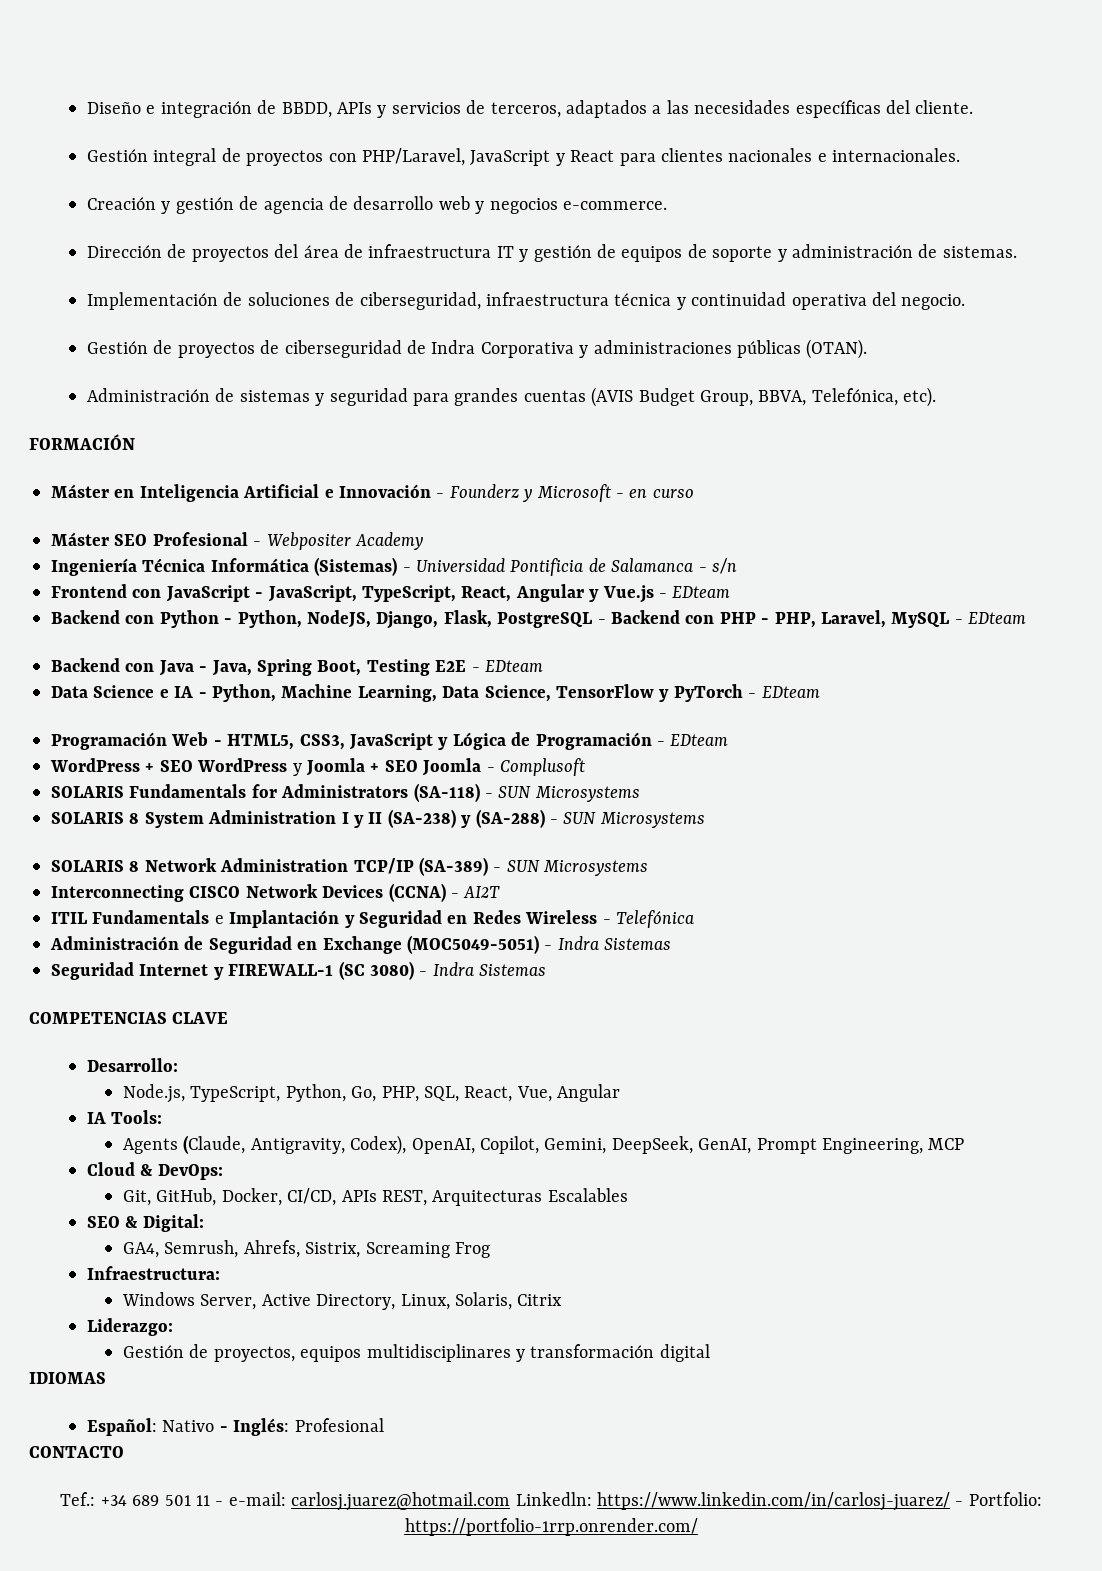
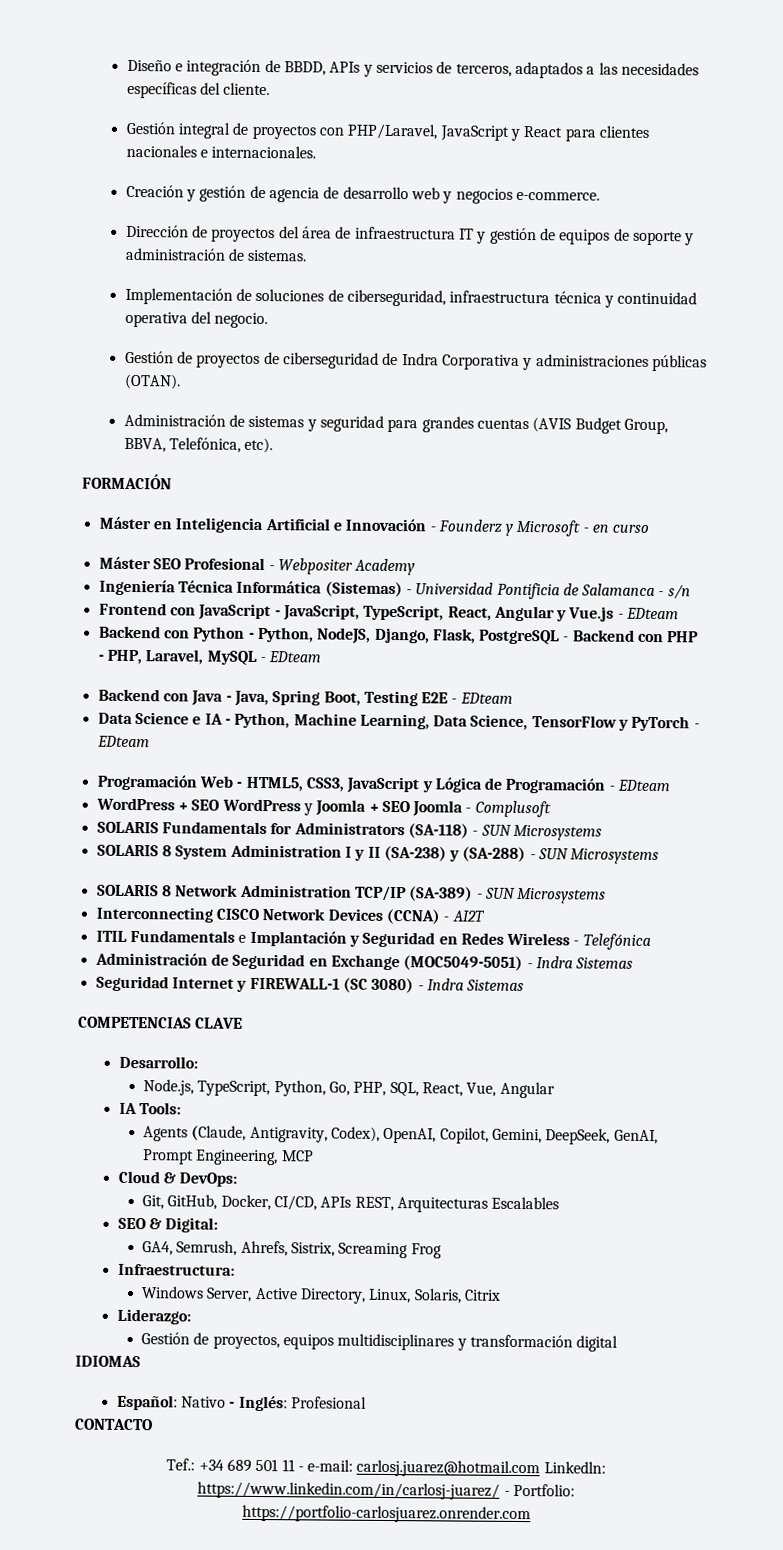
- Tef.: +34 689 501 11 - e-mail: carlosj.juarez@hotmail.com Linkedln: https://www.linkedin.com/in/carlosj-juarez/ - Portfolio: https://portfolio-1rrp.onrender.com/
+ Tef.: +34 689 501 11 - e-mail: carlosj.juarez@hotmail.com Linkedln: https://www.linkedin.com/in/carlosj-juarez/ - Portfolio: https://portfolio-carlosjuarez.onrender.com

